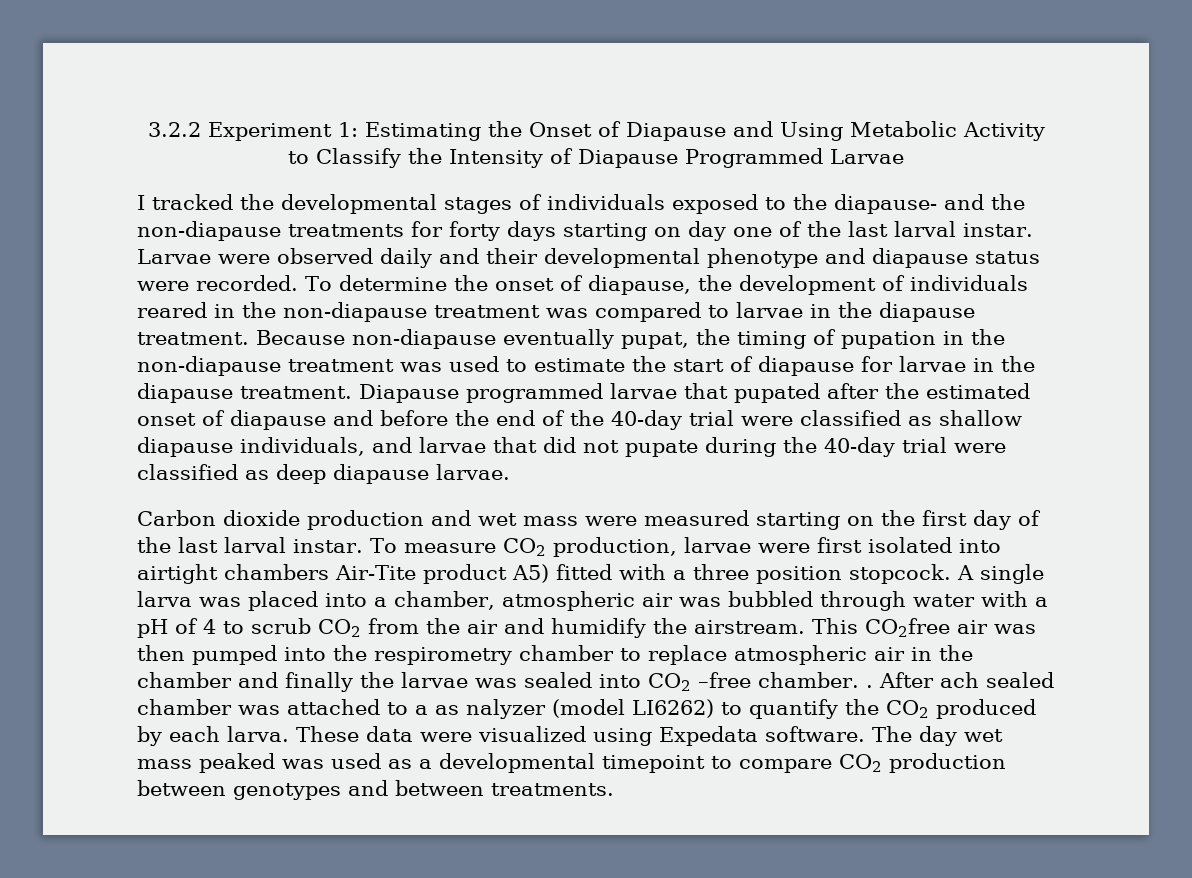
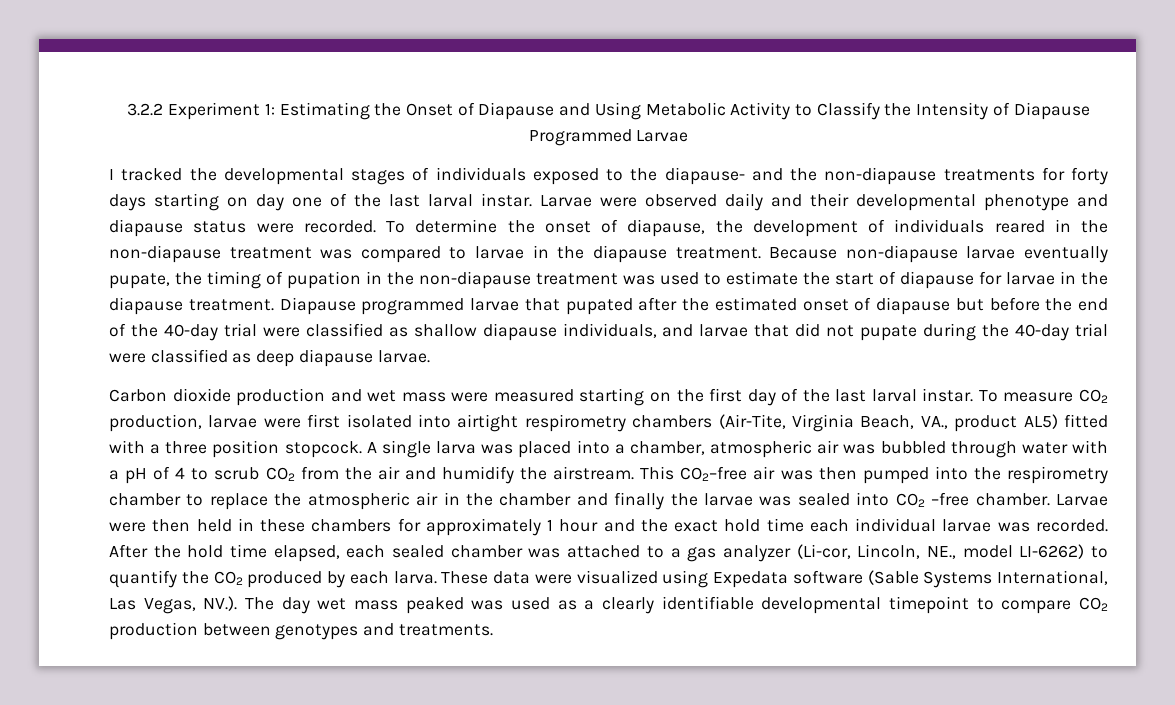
- Because non-diapause eventually pupat, the timing of pupation in the non-diapause treatment was used to estimate the start of diapause for larvae in the diapause treatment.
+ Because non-diapause larvae eventually pupate, the timing of pupation in the non-diapause treatment was used to estimate the start of diapause for larvae in the diapause treatment.
- Diapause programmed larvae that pupated after the estimated onset of diapause and before the end of the 40-day trial were classified as shallow diapause individuals, and larvae that did not pupate during the 40-day trial were classified as deep diapause larvae.
+ Diapause programmed larvae that pupated after the estimated onset of diapause but before the end of the 40-day trial were classified as shallow diapause individuals, and larvae that did not pupate during the 40-day trial were classified as deep diapause larvae.
- To measure CO2 production, larvae were first isolated into airtight chambers Air-Tite product A5) fitted with a three position stopcock.
+ To measure CO2 production, larvae were first isolated into airtight respirometry chambers (Air-Tite, Virginia Beach, VA., product AL5) fitted with a three position stopcock.
- This CO2free air was then pumped into the respirometry chamber to replace atmospheric air in the chamber and finally the larvae was sealed into CO2 –free chamber. . After ach sealed chamber was attached to a as nalyzer (model LI6262) to quantify the CO2 produced by each larva.
+ This CO2–free air was then pumped into the respirometry chamber to replace the atmospheric air in the chamber and finally the larvae was sealed into CO2 –free chamber. Larvae were then held in these chambers for approximately 1 hour and the exact hold time each individual larvae was recorded. After the hold time elapsed, each sealed chamber was attached to a gas analyzer (Li-cor, Lincoln, NE., model LI-6262) to quantify the CO2 produced by each larva.
- These data were visualized using Expedata software. The day wet mass peaked was used as a developmental timepoint to compare CO2 production between genotypes and between treatments.
+ These data were visualized using Expedata software (Sable Systems International, Las Vegas, NV.). The day wet mass peaked was used as a clearly identifiable developmental timepoint to compare CO2 production between genotypes and treatments.

